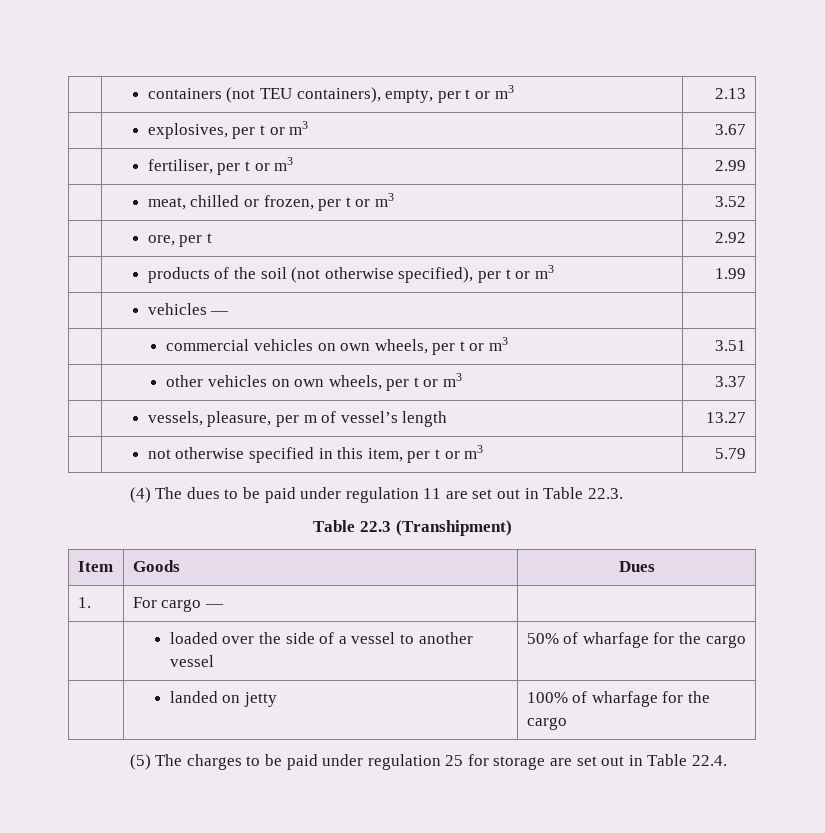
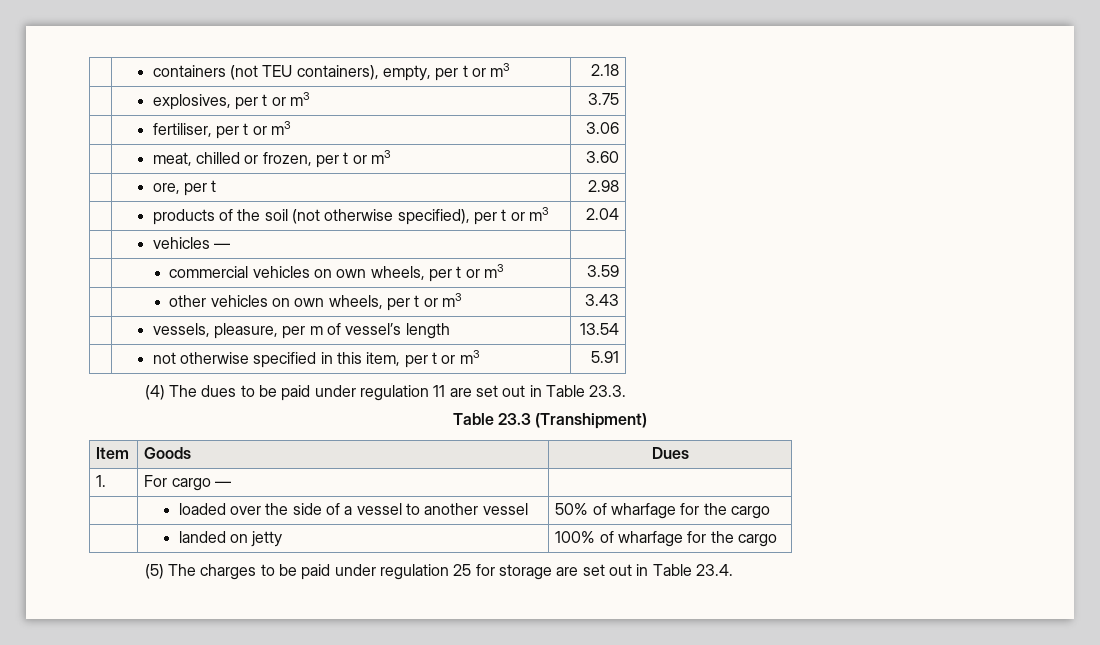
- | containers (not TEU containers), empty, per t or m3 | 2.13
+ | containers (not TEU containers), empty, per t or m3 | 2.18
- | explosives, per t or m3 | 3.67
+ | explosives, per t or m3 | 3.75
- | fertiliser, per t or m3 | 2.99
+ | fertiliser, per t or m3 | 3.06
- | meat, chilled or frozen, per t or m3 | 3.52
+ | meat, chilled or frozen, per t or m3 | 3.60
- | ore, per t | 2.92
+ | ore, per t | 2.98
- | products of the soil (not otherwise specified), per t or m3 | 1.99
+ | products of the soil (not otherwise specified), per t or m3 | 2.04
- | commercial vehicles on own wheels, per t or m3 | 3.51
+ | commercial vehicles on own wheels, per t or m3 | 3.59
- | other vehicles on own wheels, per t or m3 | 3.37
+ | other vehicles on own wheels, per t or m3 | 3.43
- | vessels, pleasure, per m of vessel’s length | 13.27
+ | vessels, pleasure, per m of vessel’s length | 13.54
- | not otherwise specified in this item, per t or m3 | 5.79
+ | not otherwise specified in this item, per t or m3 | 5.91
- (4) The dues to be paid under regulation 11 are set out in Table 22.3.
- Table 22.3 (Transhipment)
+ (4) The dues to be paid under regulation 11 are set out in Table 23.3.
+ Table 23.3 (Transhipment)
- (5) The charges to be paid under regulation 25 for storage are set out in Table 22.4.
+ (5) The charges to be paid under regulation 25 for storage are set out in Table 23.4.

